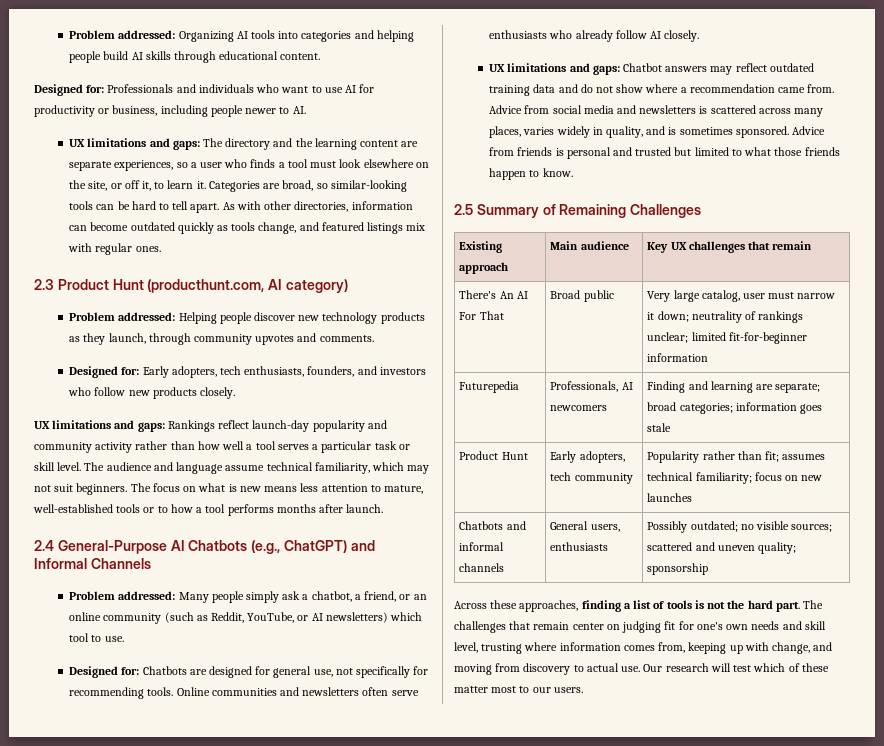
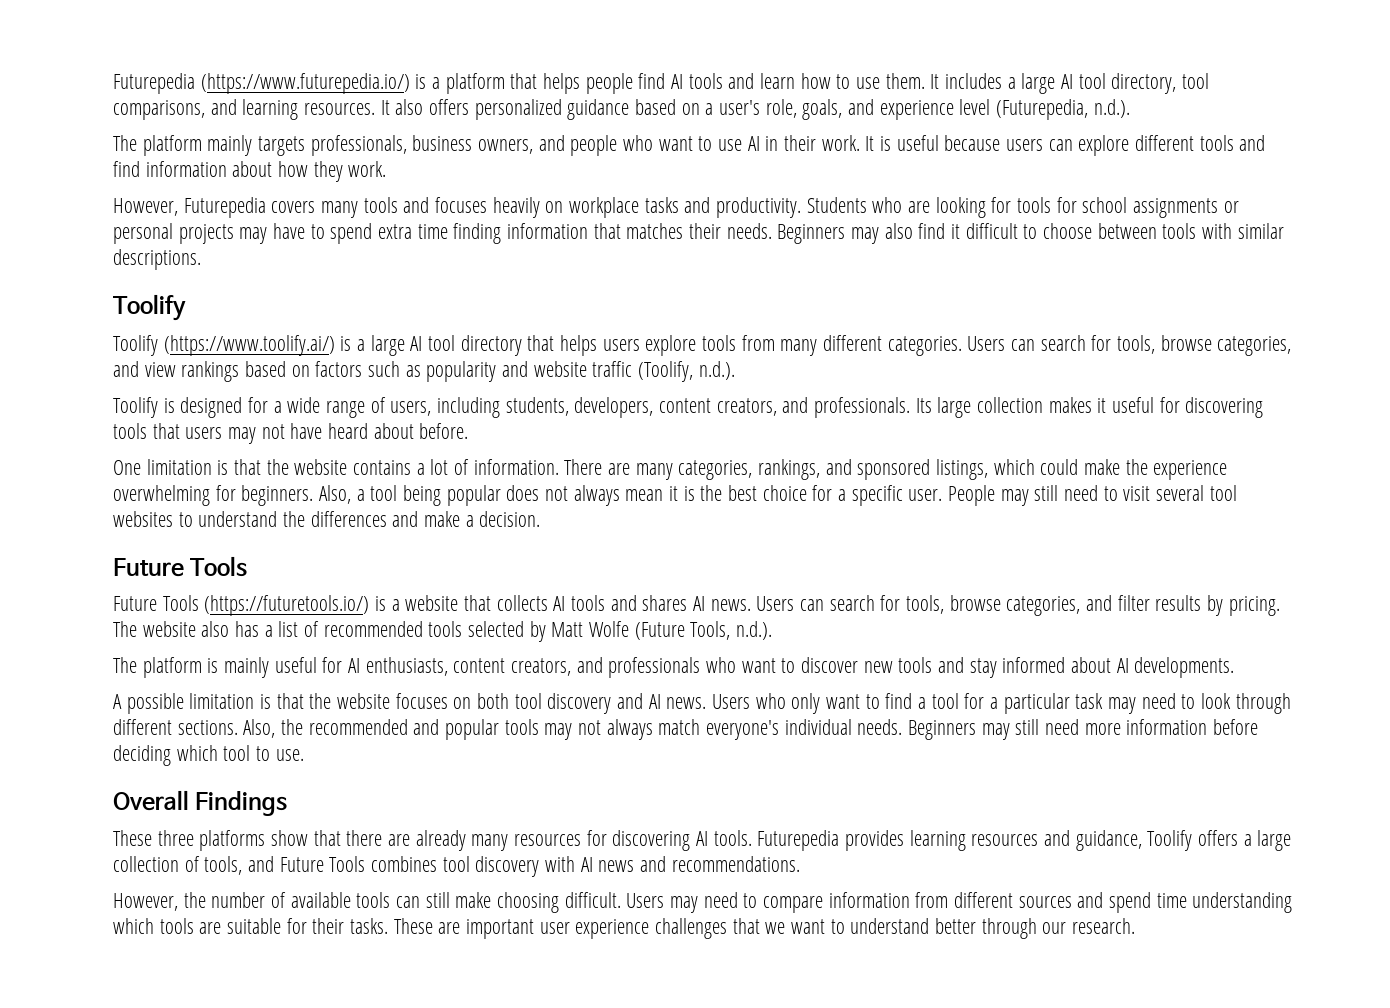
- Problem addressed: Organizing AI tools into categories and helping people build AI skills through educational content.
- Designed for: Professionals and individuals who want to use AI for productivity or business, including people newer to AI.
- UX limitations and gaps: The directory and the learning content are separate experiences, so a user who finds a tool must look elsewhere on the site, or off it, to learn it. Categories are broad, so similar-looking tools can be hard to tell apart. As with other directories, information can become outdated quickly as tools change, and featured listings mix with regular ones.
- 2.3 Product Hunt (producthunt.com, AI category)
- Problem addressed: Helping people discover new technology products as they launch, through community upvotes and comments.
- Designed for: Early adopters, tech enthusiasts, founders, and investors who follow new products closely.
- UX limitations and gaps: Rankings reflect launch-day popularity and community activity rather than how well a tool serves a particular task or skill level. The audience and language assume technical familiarity, which may not suit beginners. The focus on what is new means less attention to mature, well-established tools or to how a tool performs months after launch.
- 2.4 General-Purpose AI Chatbots (e.g., ChatGPT) and Informal Channels
- Problem addressed: Many people simply ask a chatbot, a friend, or an online community (such as Reddit, YouTube, or AI newsletters) which tool to use.
- Designed for: Chatbots are designed for general use, not specifically for recommending tools. Online communities and newsletters often serve enthusiasts who already follow AI closely.
- UX limitations and gaps: Chatbot answers may reflect outdated training data and do not show where a recommendation came from. Advice from social media and newsletters is scattered across many places, varies widely in quality, and is sometimes sponsored. Advice from friends is personal and trusted but limited to what those friends happen to know.
- 2.5 Summary of Remaining Challenges
- Existing approach | Main audience | Key UX challenges that remain
- There's An AI For That | Broad public | Very large catalog, user must narrow it down; neutrality of rankings unclear; limited fit-for-beginner information
- Futurepedia | Professionals, AI newcomers | Finding and learning are separate; broad categories; information goes stale
- Product Hunt | Early adopters, tech community | Popularity rather than fit; assumes technical familiarity; focus on new launches
- Chatbots and informal channels | General users, enthusiasts | Possibly outdated; no visible sources; scattered and uneven quality; sponsorship
- Across these approaches, finding a list of tools is not the hard part. The challenges that remain center on judging fit for one's own needs and skill level, trusting where information comes from, keeping up with change, and moving from discovery to actual use. Our research will test which of these matter most to our users.
+ Futurepedia (https://www.futurepedia.io/) is a platform that helps people find AI tools and learn how to use them. It includes a large AI tool directory, tool comparisons, and learning resources. It also offers personalized guidance based on a user's role, goals, and experience level (Futurepedia, n.d.).
+ The platform mainly targets professionals, business owners, and people who want to use AI in their work. It is useful because users can explore different tools and find information about how they work.
+ However, Futurepedia covers many tools and focuses heavily on workplace tasks and productivity. Students who are looking for tools for school assignments or personal projects may have to spend extra time finding information that matches their needs. Beginners may also find it difficult to choose between tools with similar descriptions.
+ Toolify
+ Toolify (https://www.toolify.ai/) is a large AI tool directory that helps users explore tools from many different categories. Users can search for tools, browse categories, and view rankings based on factors such as popularity and website traffic (Toolify, n.d.).
+ Toolify is designed for a wide range of users, including students, developers, content creators, and professionals. Its large collection makes it useful for discovering tools that users may not have heard about before.
+ One limitation is that the website contains a lot of information. There are many categories, rankings, and sponsored listings, which could make the experience overwhelming for beginners. Also, a tool being popular does not always mean it is the best choice for a specific user. People may still need to visit several tool websites to understand the differences and make a decision.
+ Future Tools
+ Future Tools (https://futuretools.io/) is a website that collects AI tools and shares AI news. Users can search for tools, browse categories, and filter results by pricing. The website also has a list of recommended tools selected by Matt Wolfe (Future Tools, n.d.).
+ The platform is mainly useful for AI enthusiasts, content creators, and professionals who want to discover new tools and stay informed about AI developments.
+ A possible limitation is that the website focuses on both tool discovery and AI news. Users who only want to find a tool for a particular task may need to look through different sections. Also, the recommended and popular tools may not always match everyone's individual needs. Beginners may still need more information before deciding which tool to use.
+ Overall Findings
+ These three platforms show that there are already many resources for discovering AI tools. Futurepedia provides learning resources and guidance, Toolify offers a large collection of tools, and Future Tools combines tool discovery with AI news and recommendations.
+ However, the number of available tools can still make choosing difficult. Users may need to compare information from different sources and spend time understanding which tools are suitable for their tasks. These are important user experience challenges that we want to understand better through our research.

